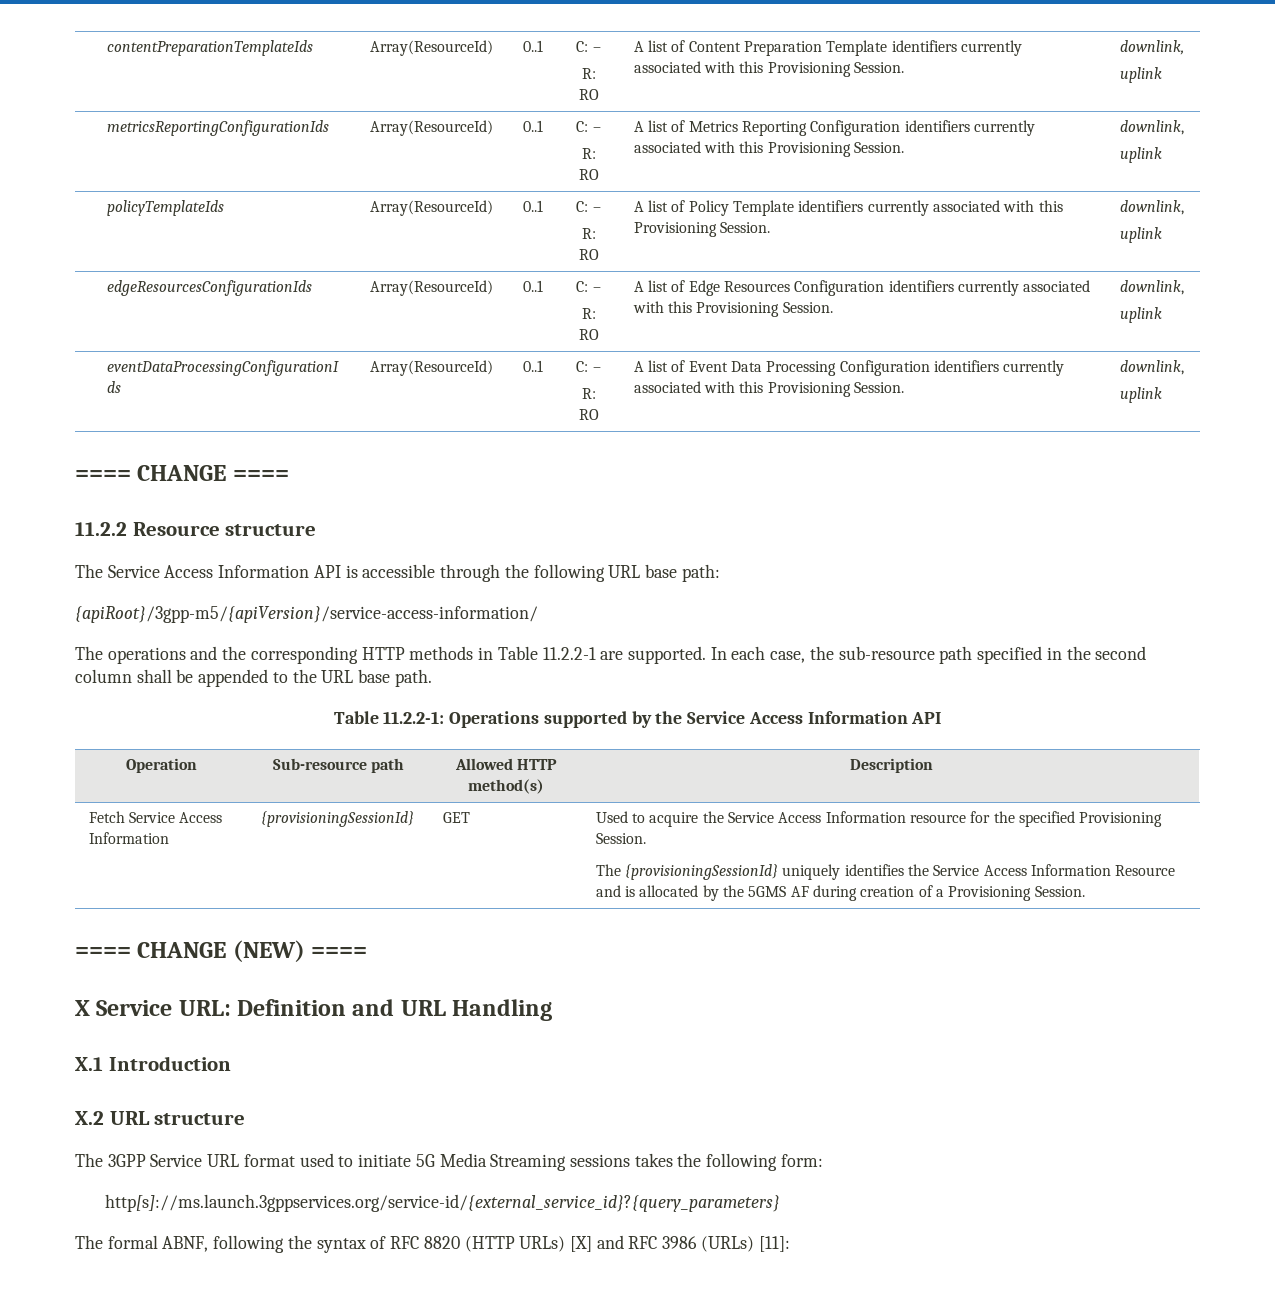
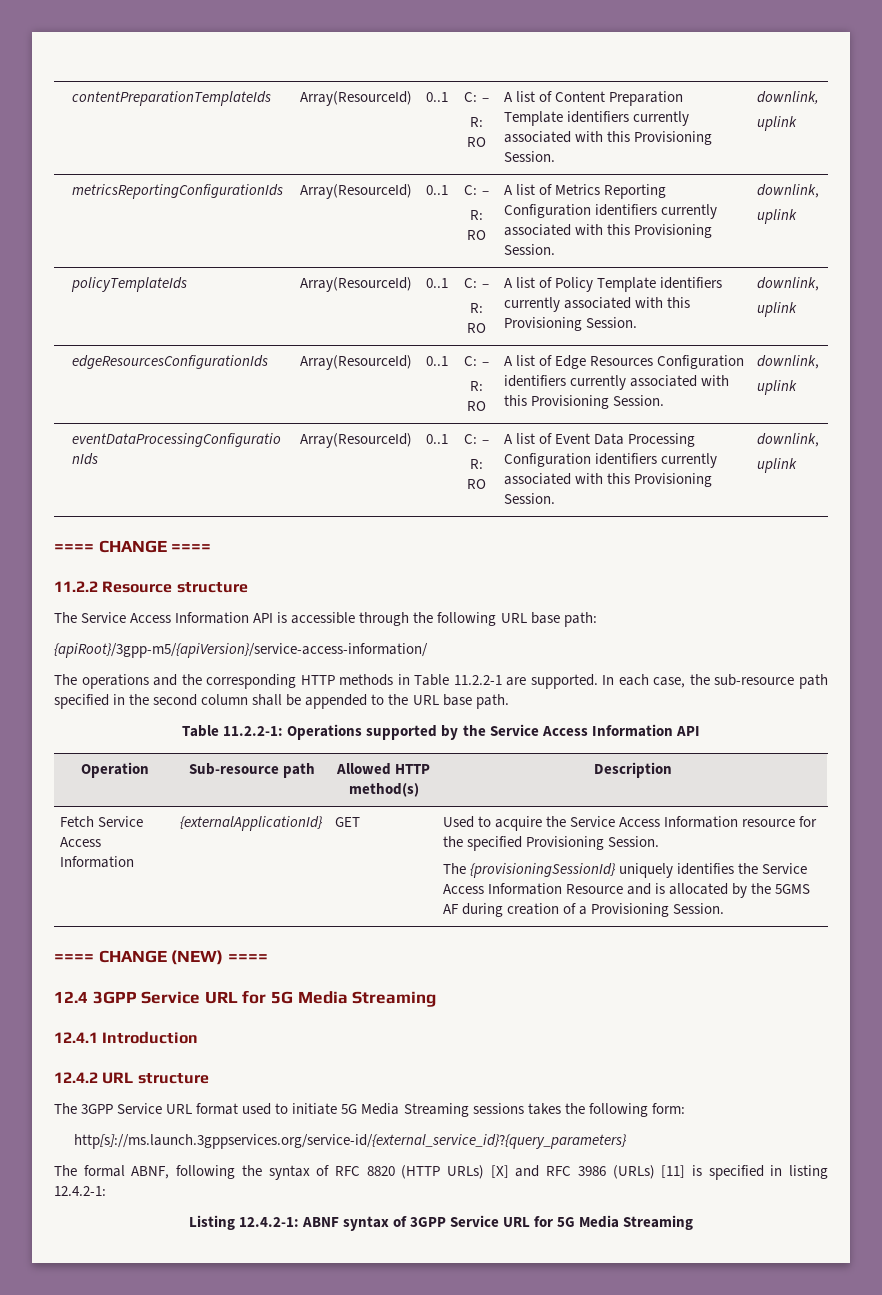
- Fetch Service Access Information | {provisioningSessionId}
+ Fetch Service Access Information | {externalApplicationId}
- X Service URL: Definition and URL Handling
- X.1 Introduction
+ 12.4 3GPP Service URL for 5G Media Streaming
+ 12.4.1 Introduction
- X.2 URL structure
+ 12.4.2 URL structure
- The formal ABNF, following the syntax of RFC 8820 (HTTP URLs) [X] and RFC 3986 (URLs) [11]:
+ The formal ABNF, following the syntax of RFC 8820 (HTTP URLs) [X] and RFC 3986 (URLs) [11] is specified in listing 12.4.2-1:
+ Listing 12.4.2-1: ABNF syntax of 3GPP Service URL for 5G Media Streaming

